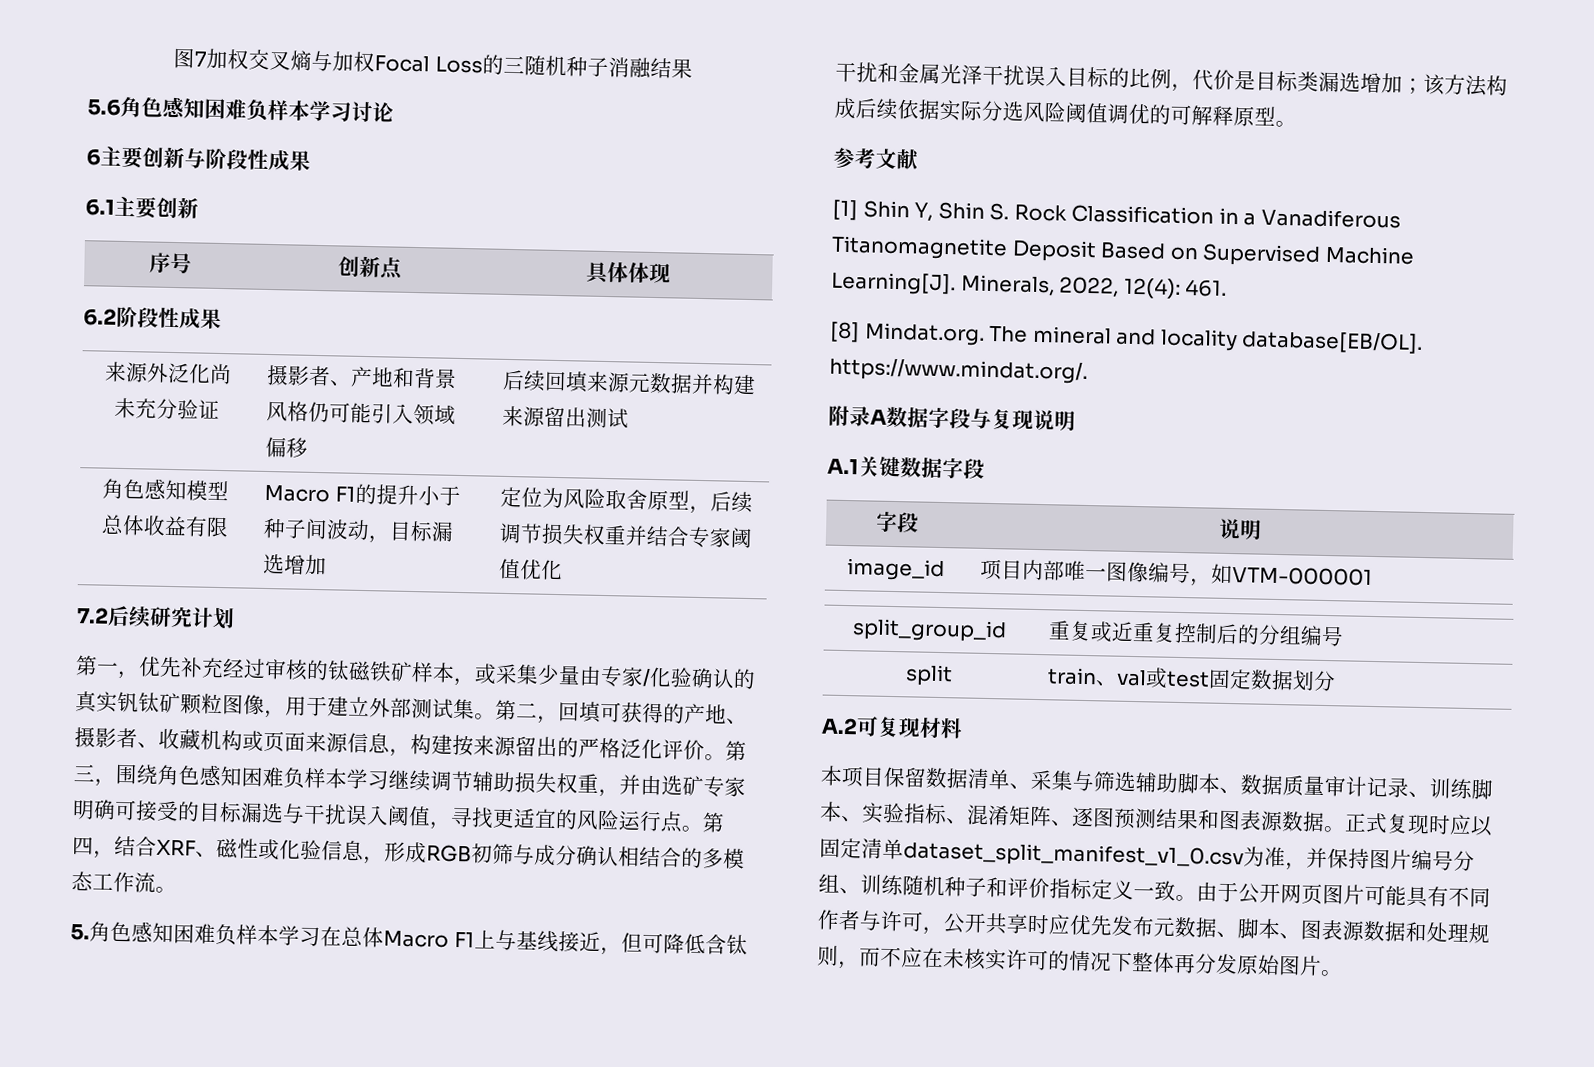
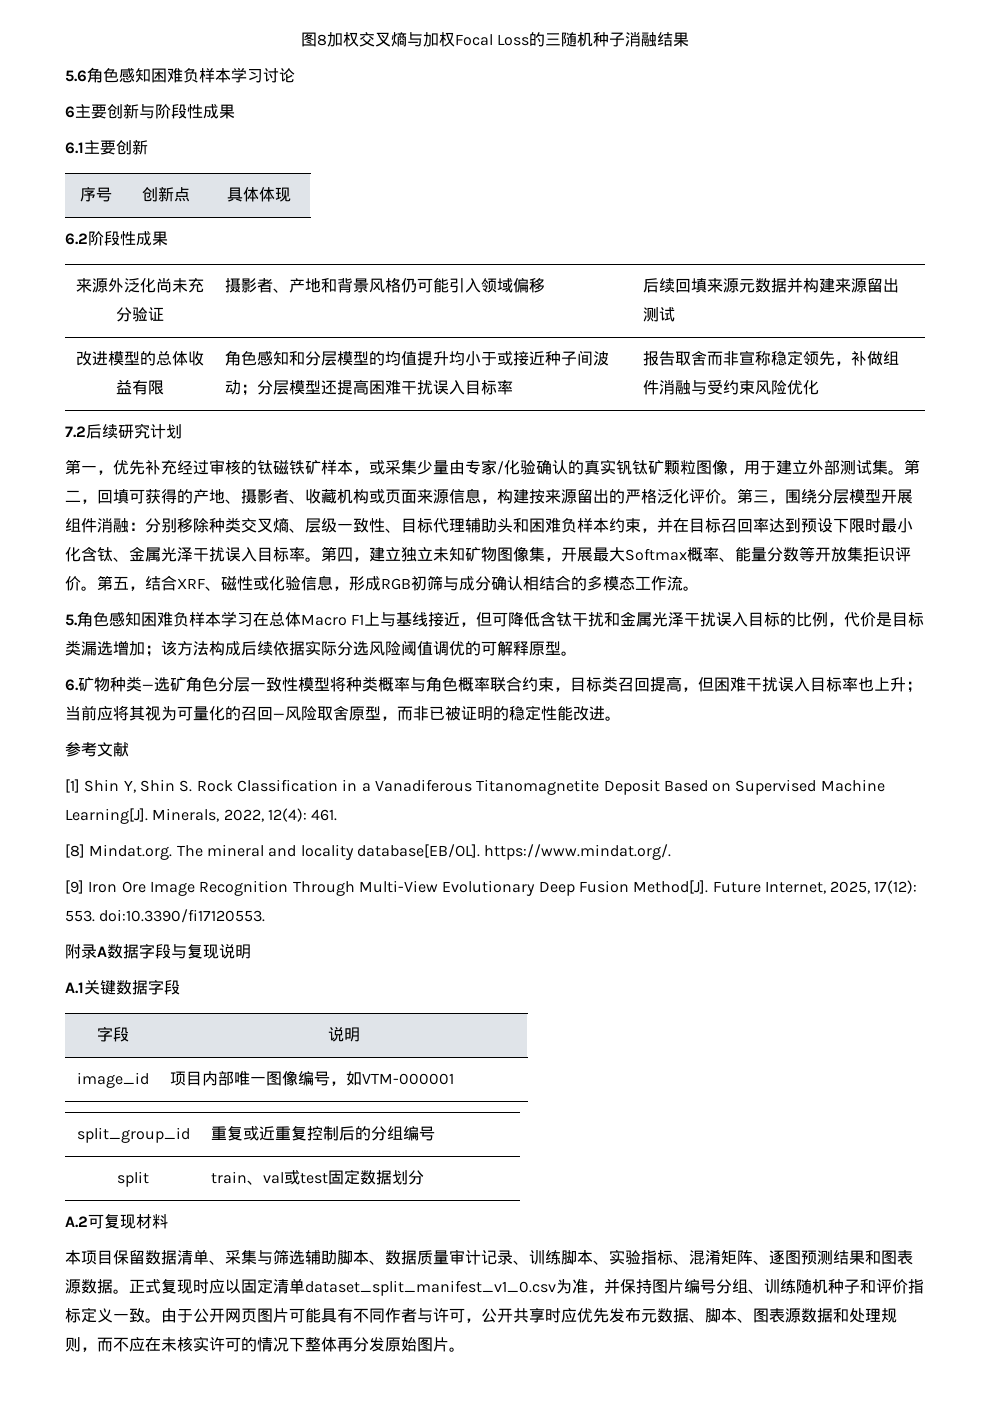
- 图7加权交叉熵与加权Focal Loss的三随机种子消融结果
+ 图8加权交叉熵与加权Focal Loss的三随机种子消融结果
- 角色感知模型总体收益有限 | Macro F1的提升小于种子间波动，目标漏选增加 | 定位为风险取舍原型，后续调节损失权重并结合专家阈值优化
+ 改进模型的总体收益有限 | 角色感知和分层模型的均值提升均小于或接近种子间波动；分层模型还提高困难干扰误入目标率 | 报告取舍而非宣称稳定领先，补做组件消融与受约束风险优化
- 第三，围绕角色感知困难负样本学习继续调节辅助损失权重，并由选矿专家明确可接受的目标漏选与干扰误入阈值，寻找更适宜的风险运行点。第四，结合XRF、磁性或化验信息，形成RGB初筛与成分确认相结合的多模态工作流。
+ 第三，围绕分层模型开展组件消融：分别移除种类交叉熵、层级一致性、目标代理辅助头和困难负样本约束，并在目标召回率达到预设下限时最小化含钛、金属光泽干扰误入目标率。第四，建立独立未知矿物图像集，开展最大Softmax概率、能量分数等开放集拒识评价。第五，结合XRF、磁性或化验信息，形成RGB初筛与成分确认相结合的多模态工作流。
+ 6.矿物种类—选矿角色分层一致性模型将种类概率与角色概率联合约束，目标类召回提高，但困难干扰误入目标率也上升；当前应将其视为可量化的召回—风险取舍原型，而非已被证明的稳定性能改进。
+ [9] Iron Ore Image Recognition Through Multi-View Evolutionary Deep Fusion Method[J]. Future Internet, 2025, 17(12): 553. doi:10.3390/fi17120553.

